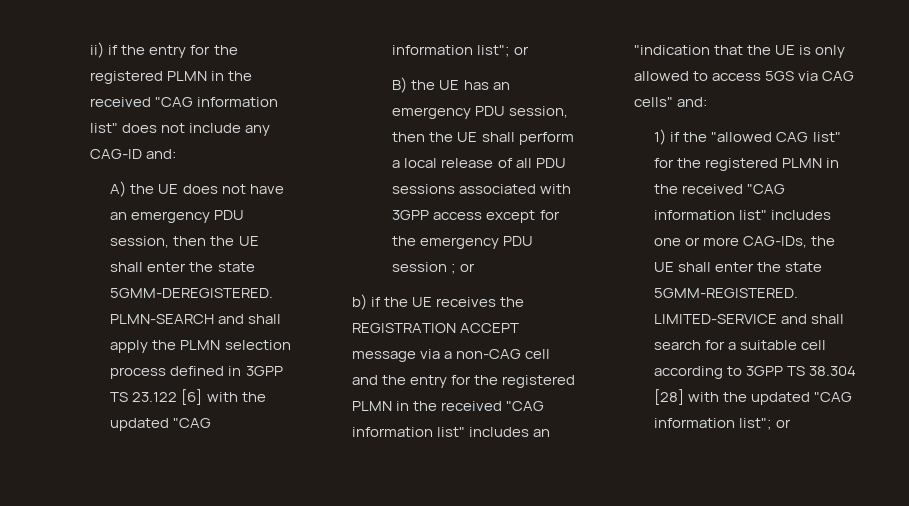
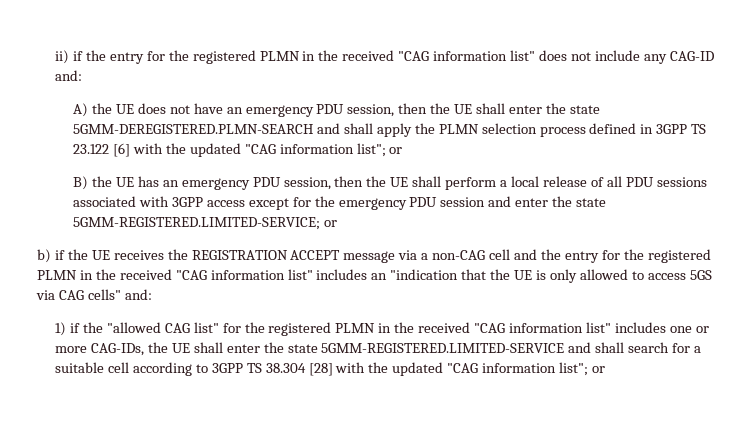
- B) the UE has an emergency PDU session, then the UE shall perform a local release of all PDU sessions associated with 3GPP access except for the emergency PDU session ; or
+ B) the UE has an emergency PDU session, then the UE shall perform a local release of all PDU sessions associated with 3GPP access except for the emergency PDU session and enter the state 5GMM-REGISTERED.LIMITED-SERVICE; or

